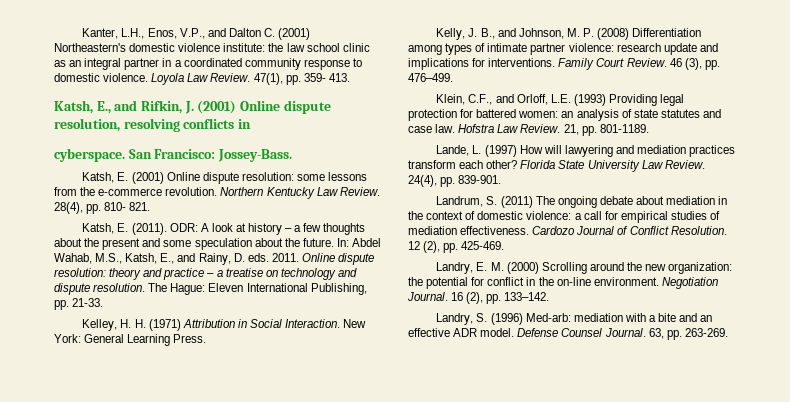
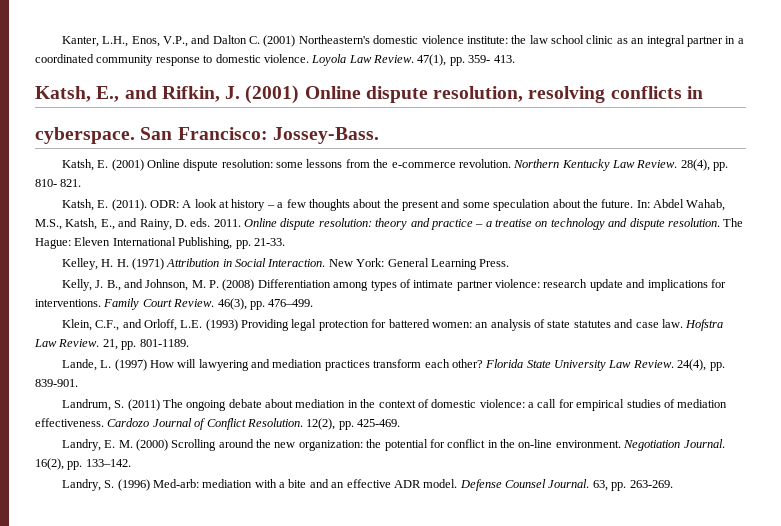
- 46 (3), pp. 476–499.
+ 46(3), pp. 476–499.
- 12 (2), pp. 425-469.
+ 12(2), pp. 425-469.
- 16 (2), pp. 133–142.
+ 16(2), pp. 133–142.

